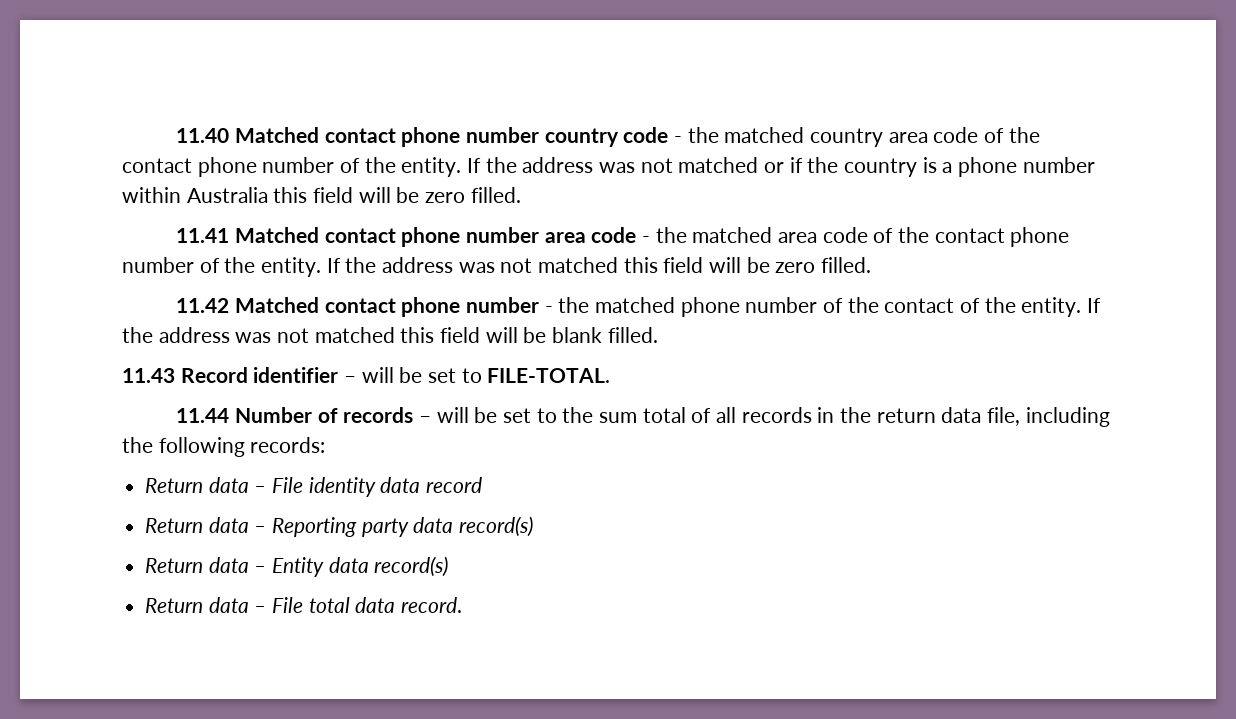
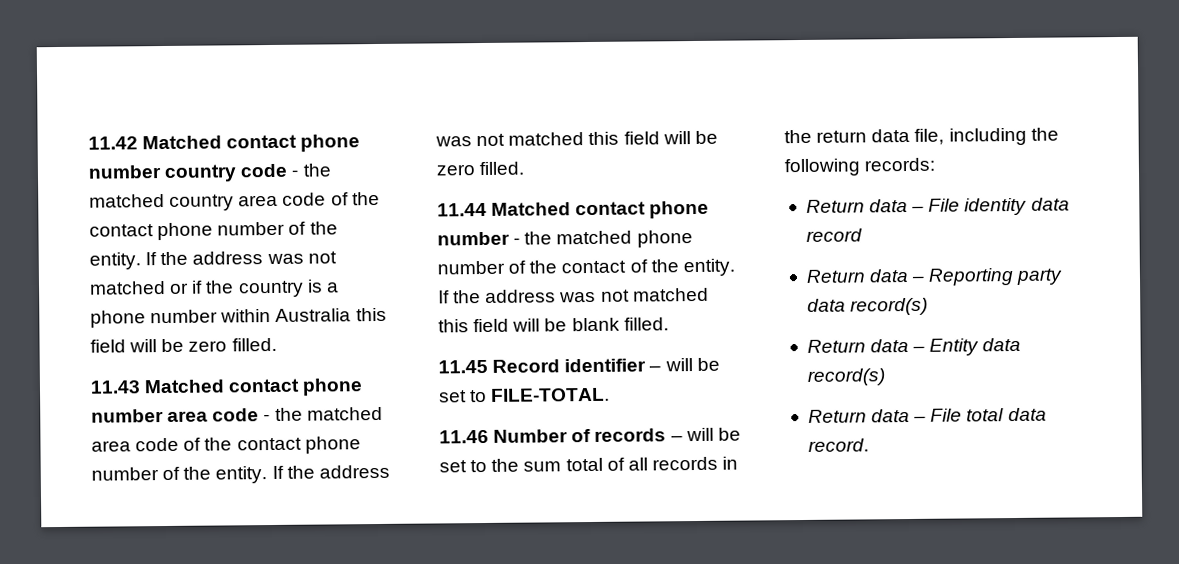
- 11.40 Matched contact phone number country code - the matched country area code of the contact phone number of the entity.
+ 11.42 Matched contact phone number country code - the matched country area code of the contact phone number of the entity.
- 11.41 Matched contact phone number area code - the matched area code of the contact phone number of the entity.
+ 11.43 Matched contact phone number area code - the matched area code of the contact phone number of the entity.
- 11.42 Matched contact phone number - the matched phone number of the contact of the entity.
+ 11.44 Matched contact phone number - the matched phone number of the contact of the entity.
- 11.43 Record identifier – will be set to FILE-TOTAL.
+ 11.45 Record identifier – will be set to FILE-TOTAL.
- 11.44 Number of records – will be set to the sum total of all records in the return data file, including the following records:
+ 11.46 Number of records – will be set to the sum total of all records in the return data file, including the following records:

